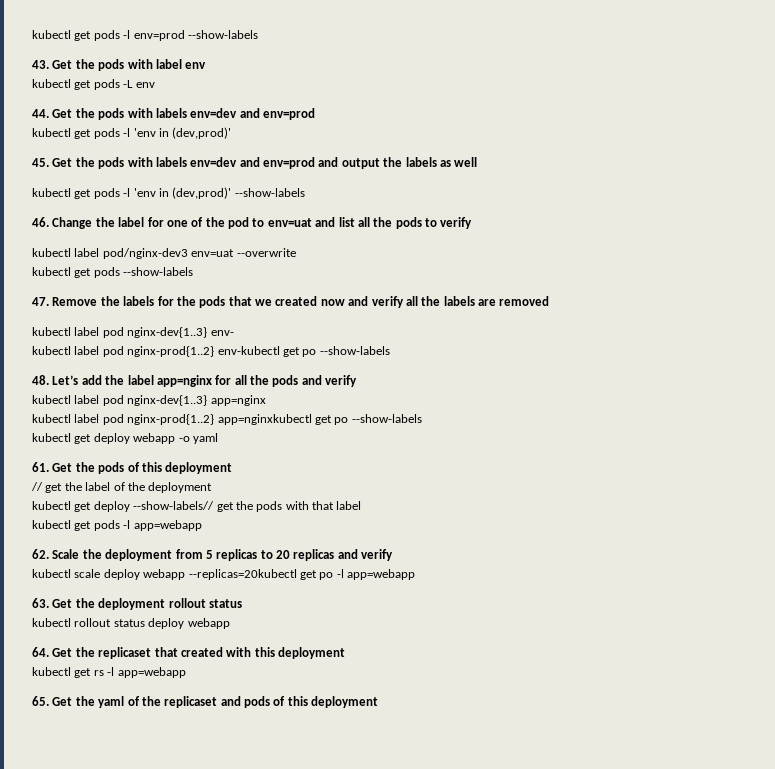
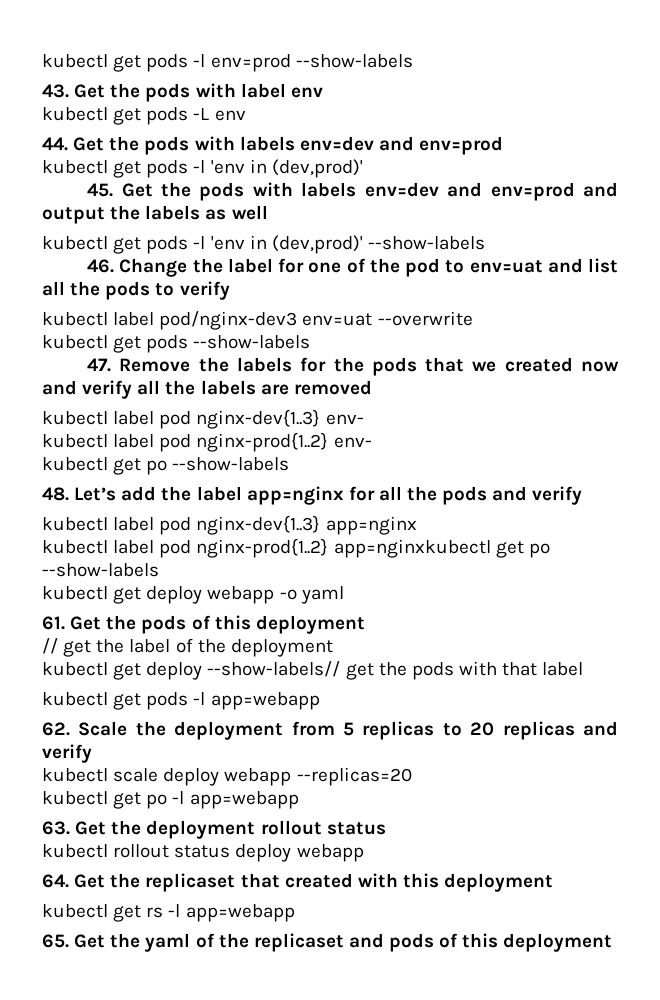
- kubectl label pod nginx-prod{1..2} env-kubectl get po --show-labels
+ kubectl label pod nginx-prod{1..2} env-
+ kubectl get po --show-labels
- kubectl scale deploy webapp --replicas=20kubectl get po -l app=webapp
+ kubectl scale deploy webapp --replicas=20
+ kubectl get po -l app=webapp

